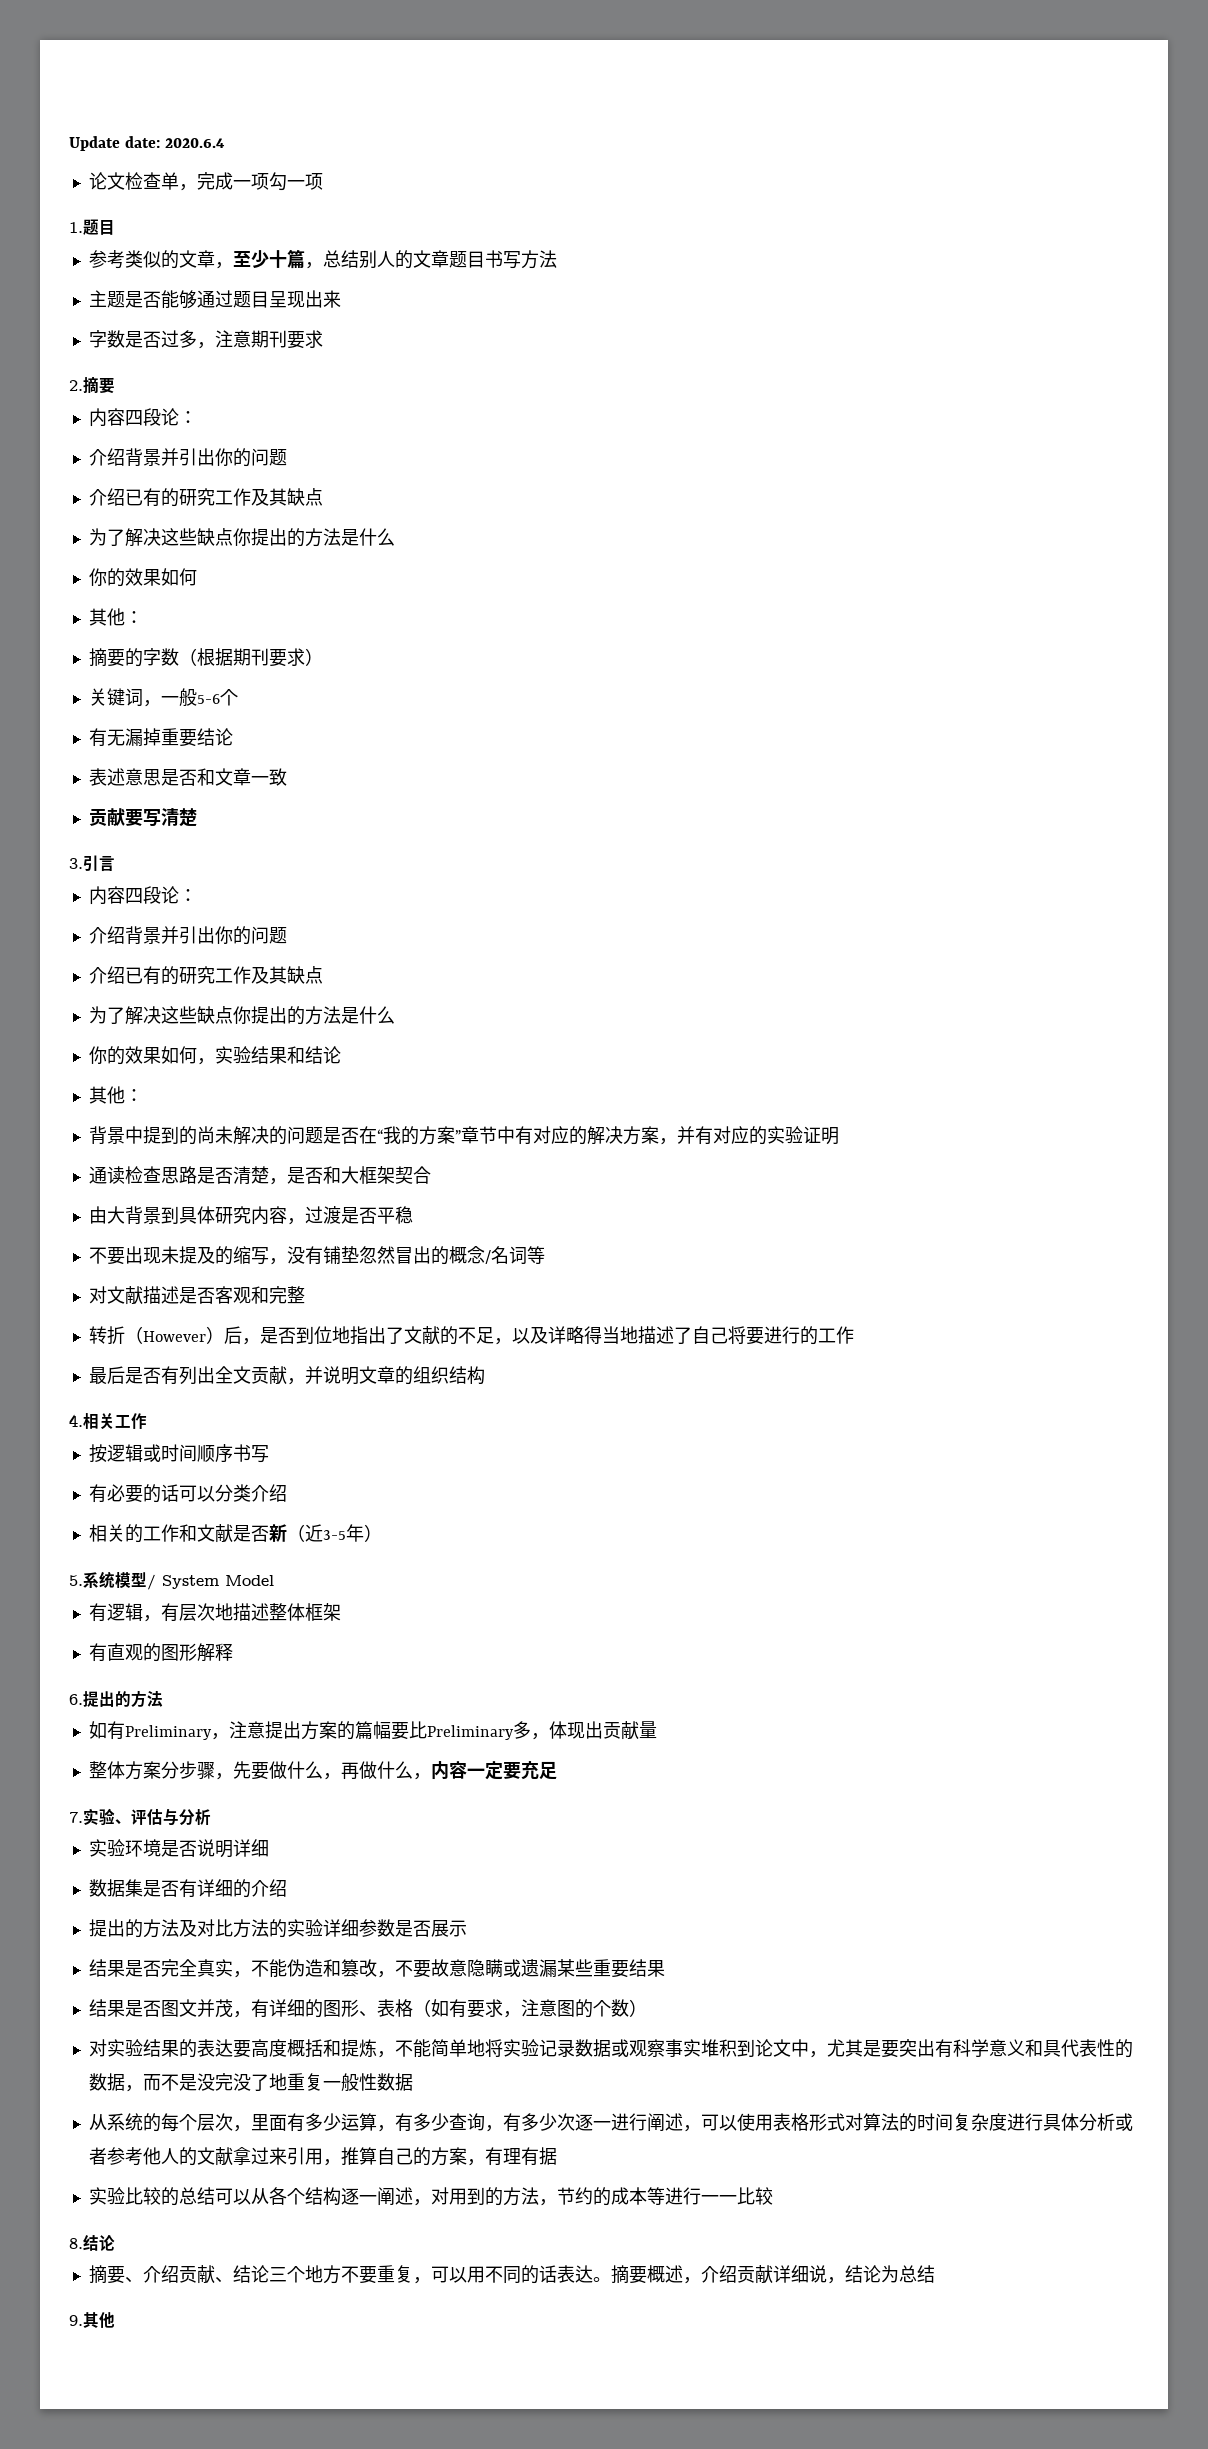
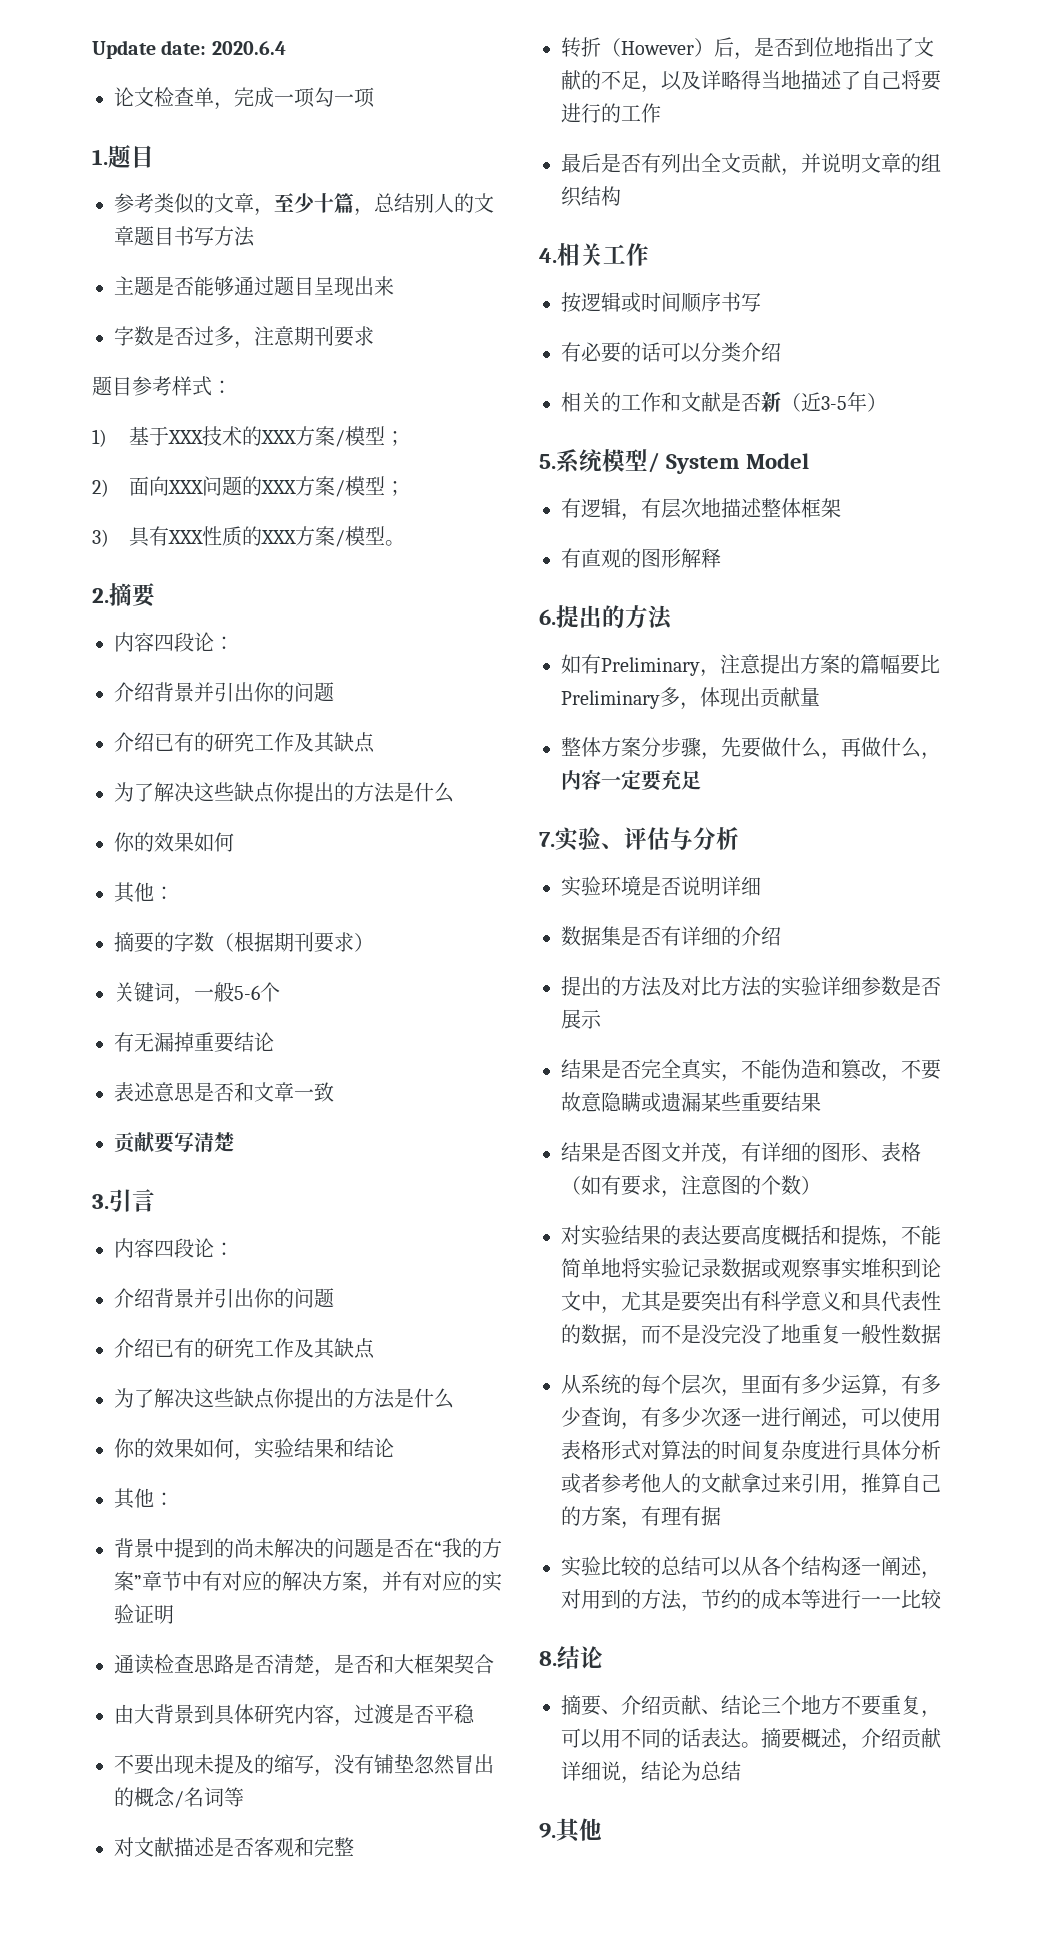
+ 题目参考样式：
+ 1)基于XXX技术的XXX方案/模型；
+ 2)面向XXX问题的XXX方案/模型；
+ 3)具有XXX性质的XXX方案/模型。

